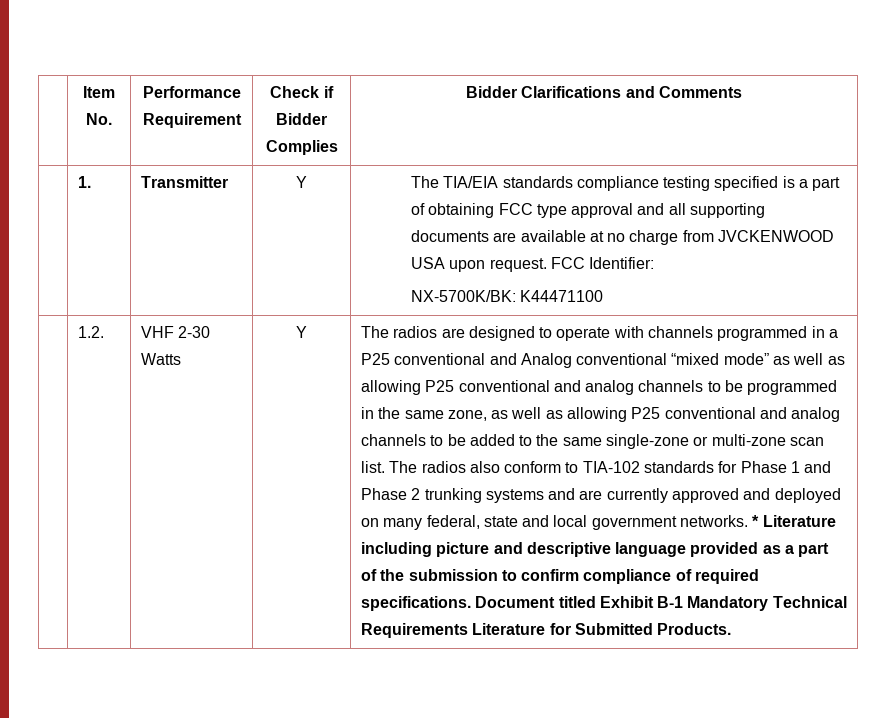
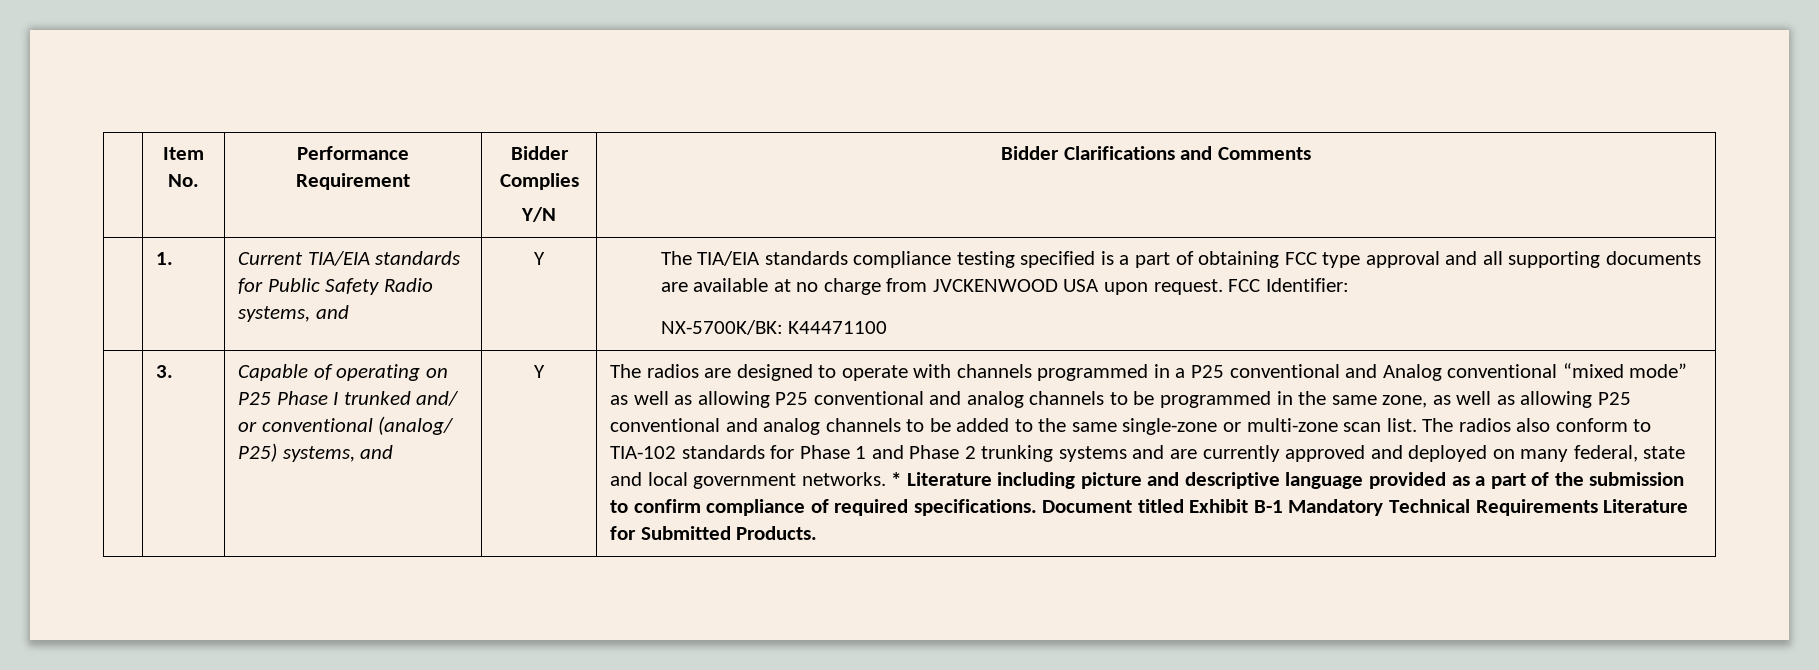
- | Item No. | Performance Requirement | Check if Bidder Complies | Bidder Clarifications and Comments
+ | Item No. | Performance Requirement | Bidder Complies
+ Y/N | Bidder Clarifications and Comments
- Transmitter
+ Current TIA/EIA standards for Public Safety Radio systems, and
- 1.2. | VHF 2-30 Watts
+ 3. | Capable of operating on P25 Phase I trunked and/ or conventional (analog/ P25) systems, and

